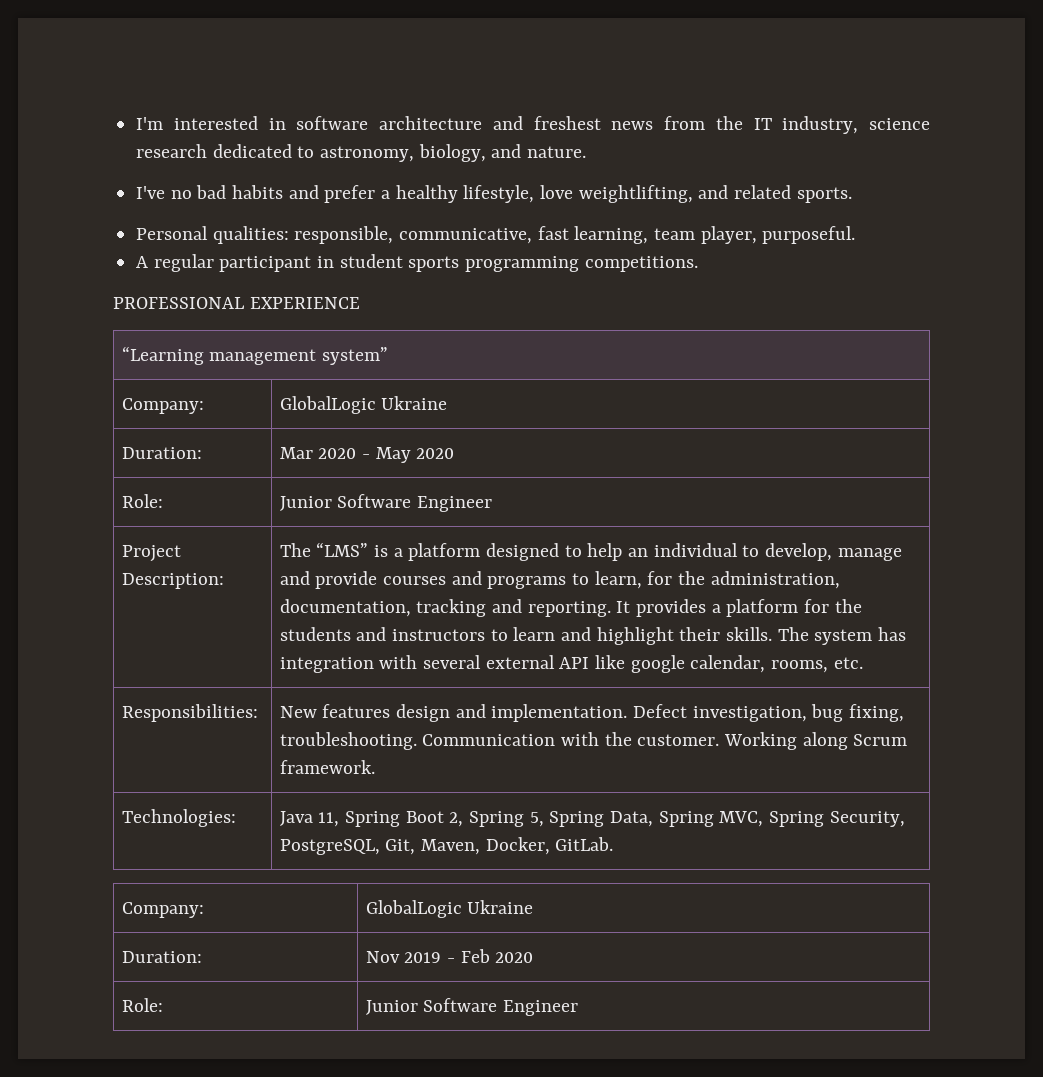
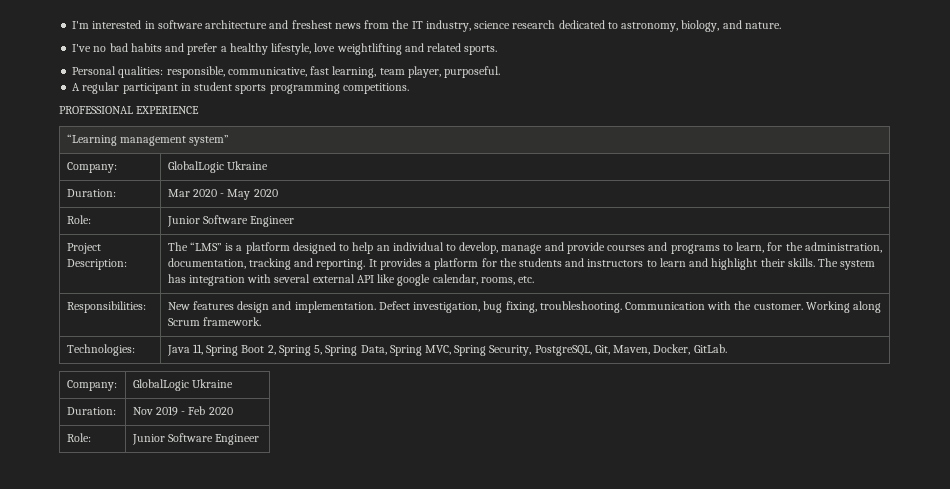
- I've no bad habits and prefer a healthy lifestyle, love weightlifting, and related sports.
+ I've no bad habits and prefer a healthy lifestyle, love weightlifting and related sports.

